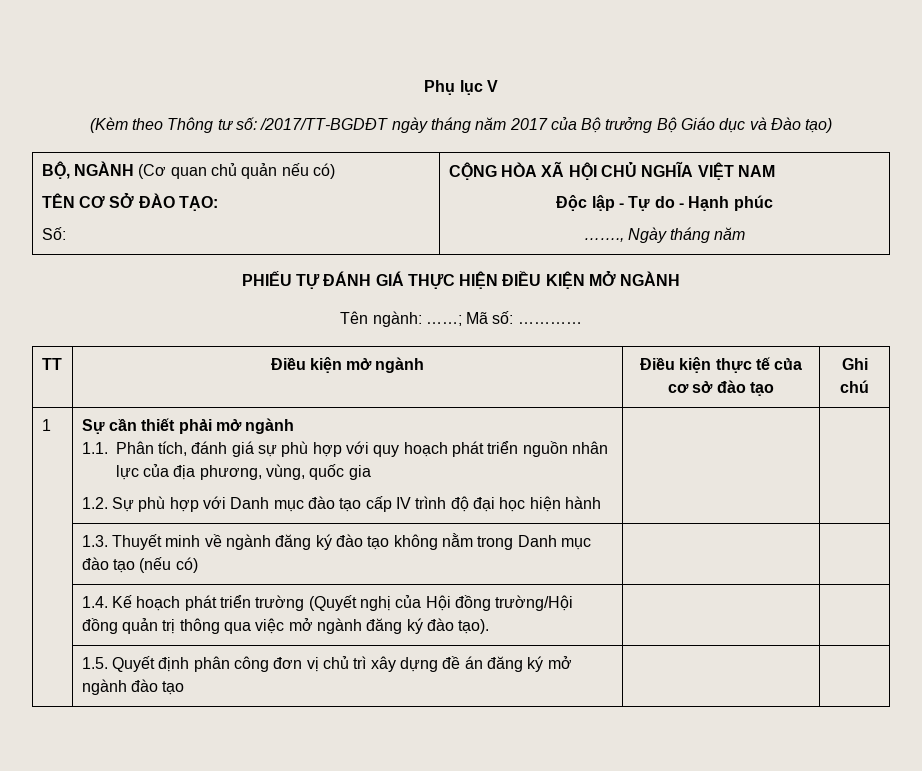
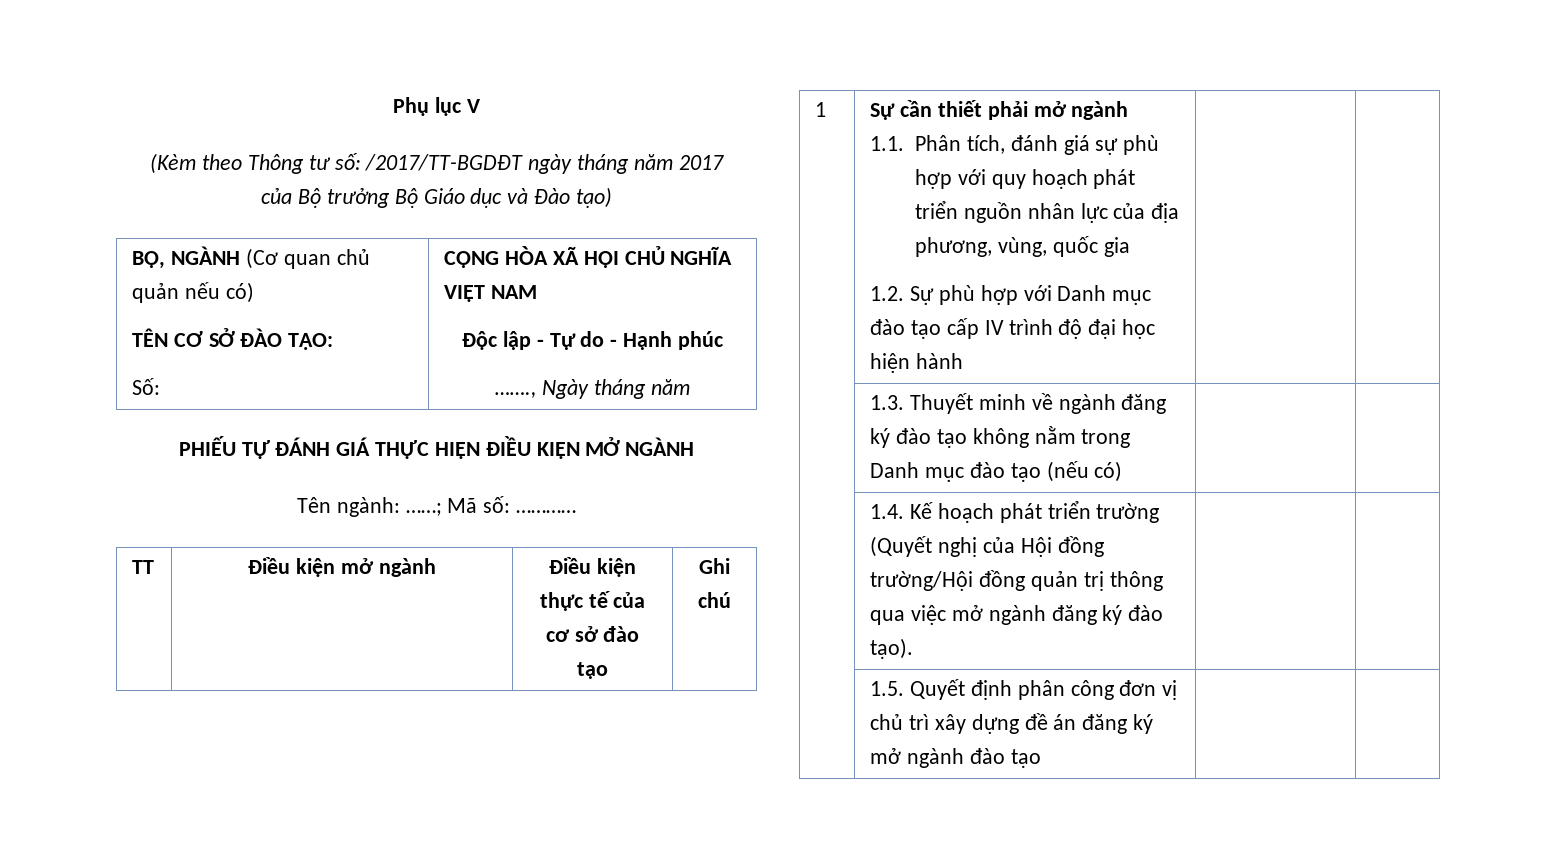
- (Kèm theo Thông tư số: /2017/TT-BGDĐT ngày tháng năm 2017 của Bộ trưởng Bộ Giáo dục và Đào tạo)
+ (Kèm theo Thông tư số: /2017/TT-BGDĐT ngày tháng năm 2017
+ của Bộ trưởng Bộ Giáo dục và Đào tạo)

